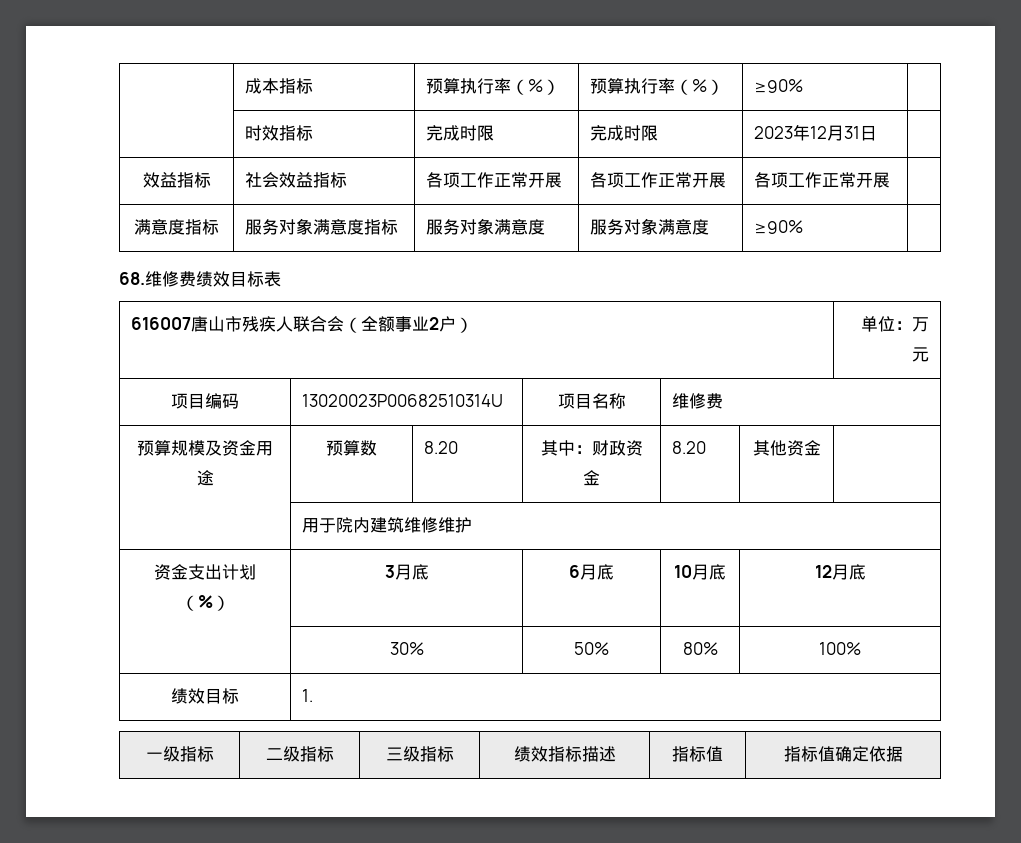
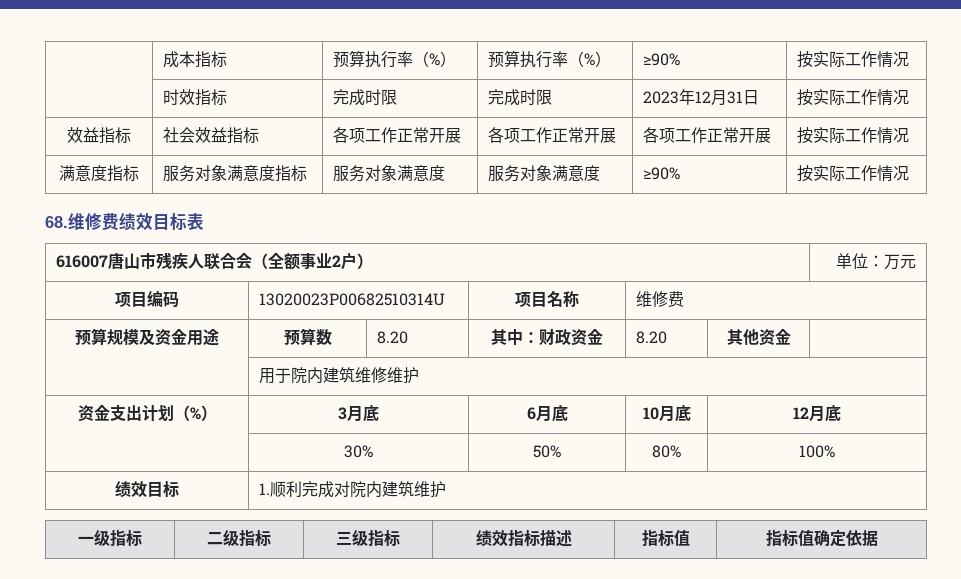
- | 成本指标 | 预算执行率（%） | 预算执行率（%） | ≥90% |
+ | 成本指标 | 预算执行率（%） | 预算执行率（%） | ≥90% | 按实际工作情况
- | 时效指标 | 完成时限 | 完成时限 | 2023年12月31日 |
+ | 时效指标 | 完成时限 | 完成时限 | 2023年12月31日 | 按实际工作情况
- 效益指标 | 社会效益指标 | 各项工作正常开展 | 各项工作正常开展 | 各项工作正常开展 |
+ 效益指标 | 社会效益指标 | 各项工作正常开展 | 各项工作正常开展 | 各项工作正常开展 | 按实际工作情况
- 满意度指标 | 服务对象满意度指标 | 服务对象满意度 | 服务对象满意度 | ≥90% |
+ 满意度指标 | 服务对象满意度指标 | 服务对象满意度 | 服务对象满意度 | ≥90% | 按实际工作情况
- 绩效目标 | 1.
+ 绩效目标 | 1.顺利完成对院内建筑维护

